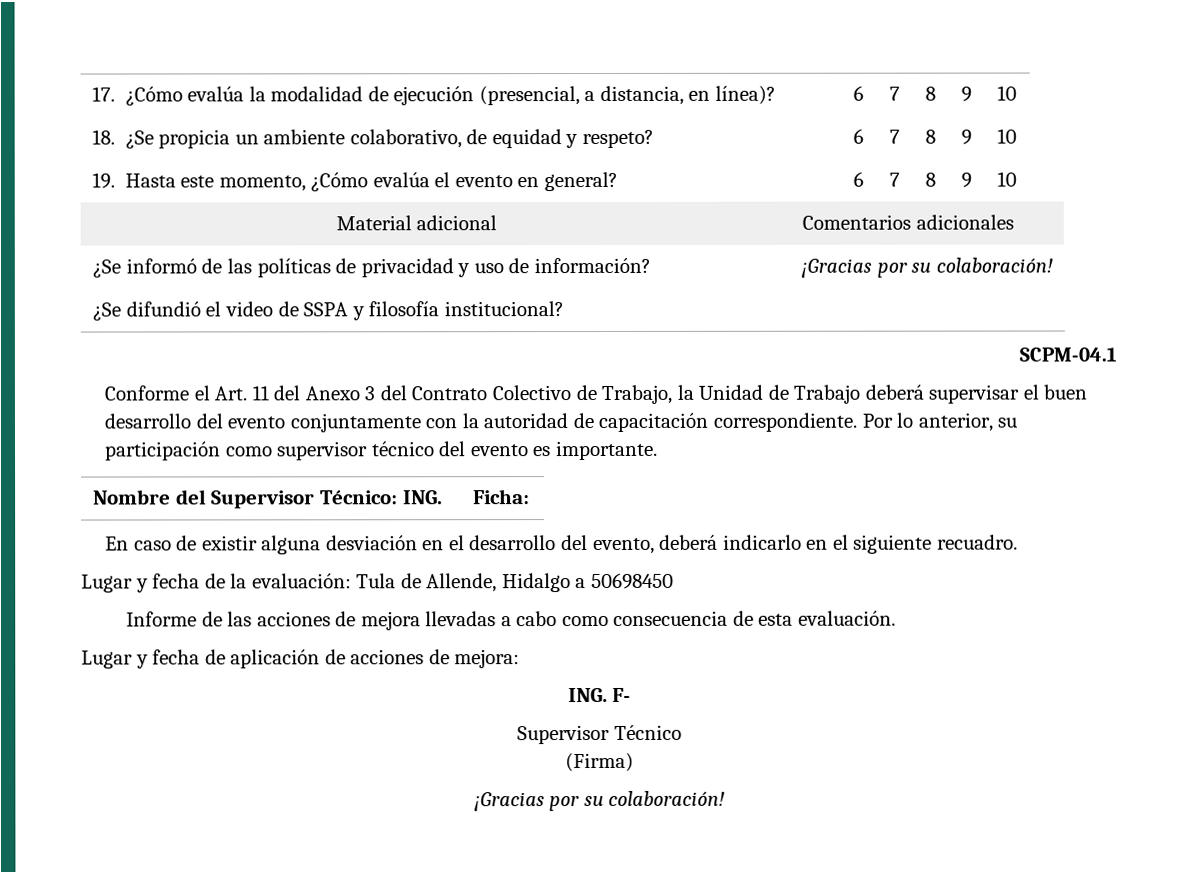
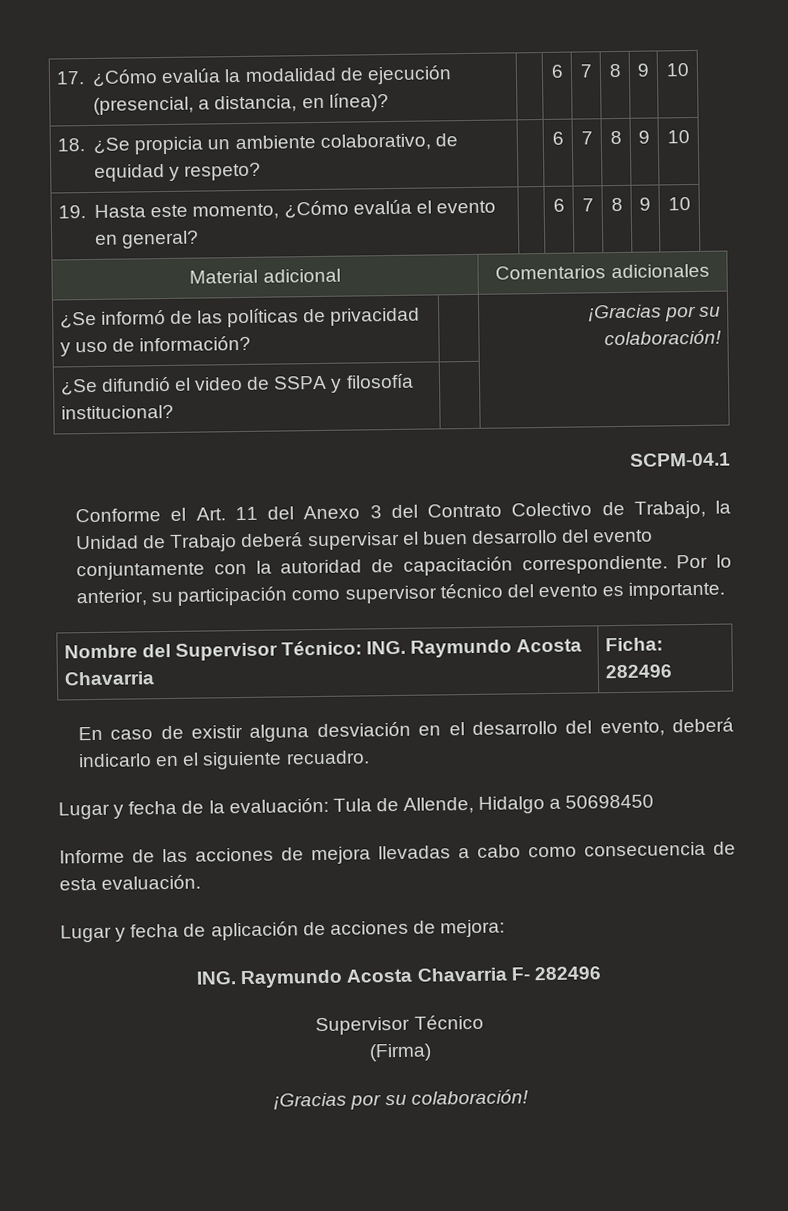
- Nombre del Supervisor Técnico: ING. | Ficha:
+ Nombre del Supervisor Técnico: ING. Raymundo Acosta Chavarria | Ficha: 282496
- ING. F-
+ ING. Raymundo Acosta Chavarria F- 282496

